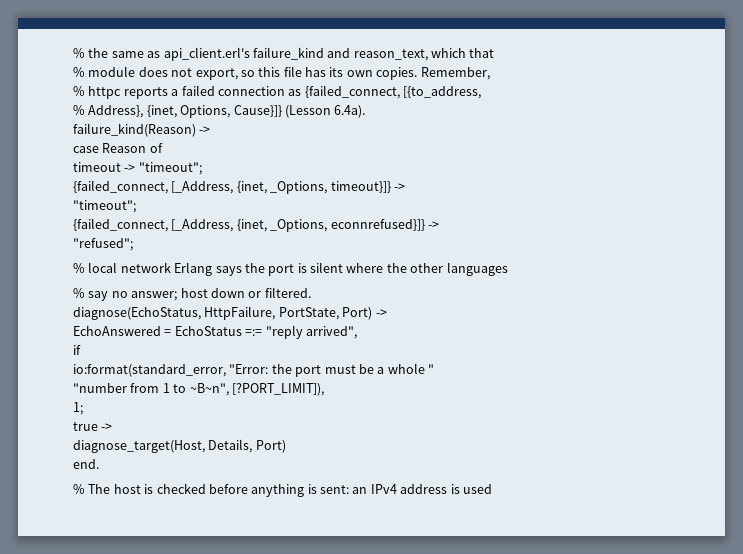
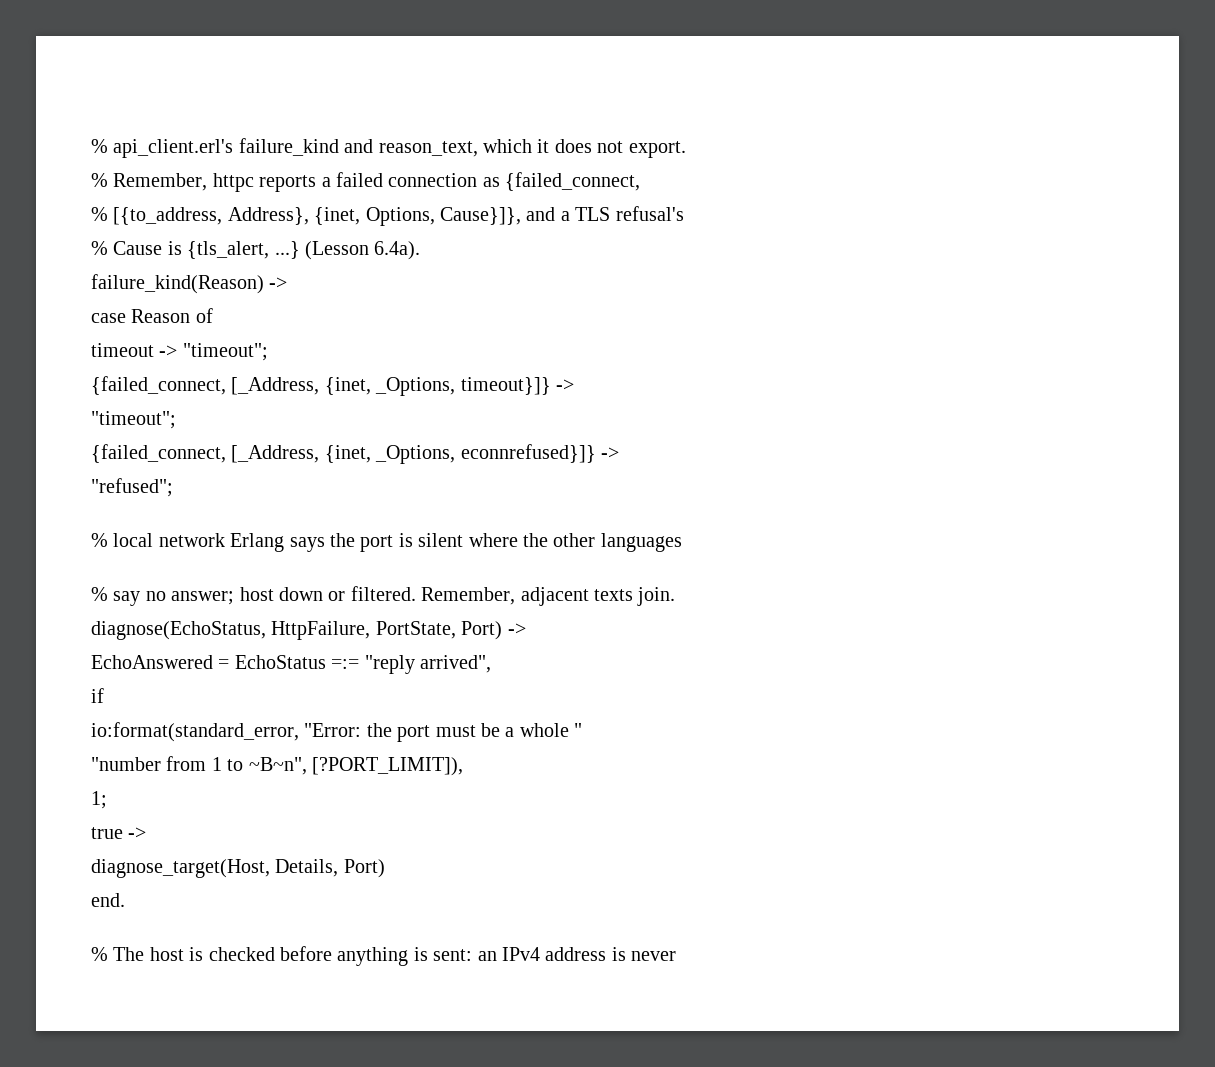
- % the same as api_client.erl's failure_kind and reason_text, which that
- % module does not export, so this file has its own copies. Remember,
- % httpc reports a failed connection as {failed_connect, [{to_address,
- % Address}, {inet, Options, Cause}]} (Lesson 6.4a).
+ % api_client.erl's failure_kind and reason_text, which it does not export.
+ % Remember, httpc reports a failed connection as {failed_connect,
+ % [{to_address, Address}, {inet, Options, Cause}]}, and a TLS refusal's
+ % Cause is {tls_alert, ...} (Lesson 6.4a).
+ Remember, adjacent texts join.
- % The host is checked before anything is sent: an IPv4 address is used
+ % The host is checked before anything is sent: an IPv4 address is never

